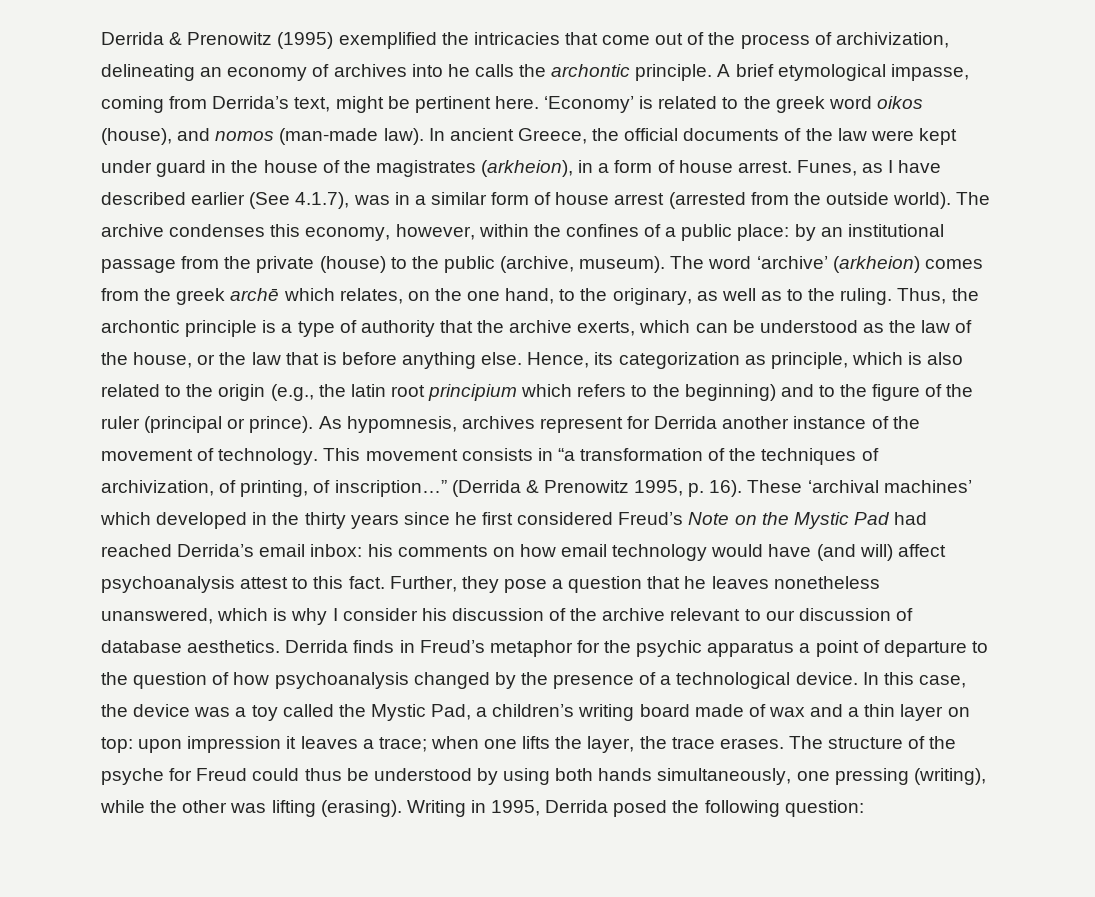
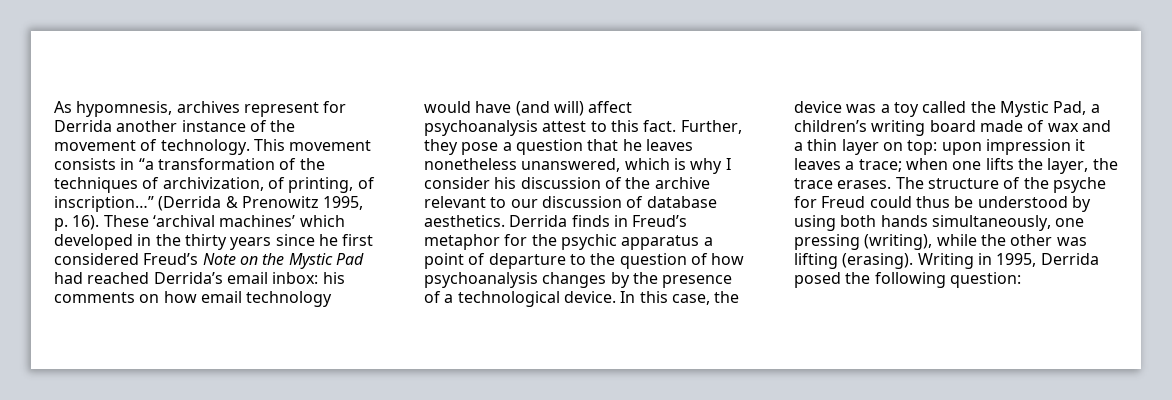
- Derrida & Prenowitz (1995) exemplified the intricacies that come out of the process of archivization, delineating an economy of archives into he calls the archontic principle. A brief etymological impasse, coming from Derrida’s text, might be pertinent here. ‘Economy’ is related to the greek word oikos (house), and nomos (man-made law). In ancient Greece, the official documents of the law were kept under guard in the house of the magistrates (arkheion), in a form of house arrest. Funes, as I have described earlier (See 4.1.7), was in a similar form of house arrest (arrested from the outside world). The archive condenses this economy, however, within the confines of a public place: by an institutional passage from the private (house) to the public (archive, museum). The word ‘archive’ (arkheion) comes from the greek archē which relates, on the one hand, to the originary, as well as to the ruling. Thus, the archontic principle is a type of authority that the archive exerts, which can be understood as the law of the house, or the law that is before anything else. Hence, its categorization as principle, which is also related to the origin (e.g., the latin root principium which refers to the beginning) and to the figure of the ruler (principal or prince).
- Derrida finds in Freud’s metaphor for the psychic apparatus a point of departure to the question of how psychoanalysis changed by the presence of a technological device.
+ Derrida finds in Freud’s metaphor for the psychic apparatus a point of departure to the question of how psychoanalysis changes by the presence of a technological device.

